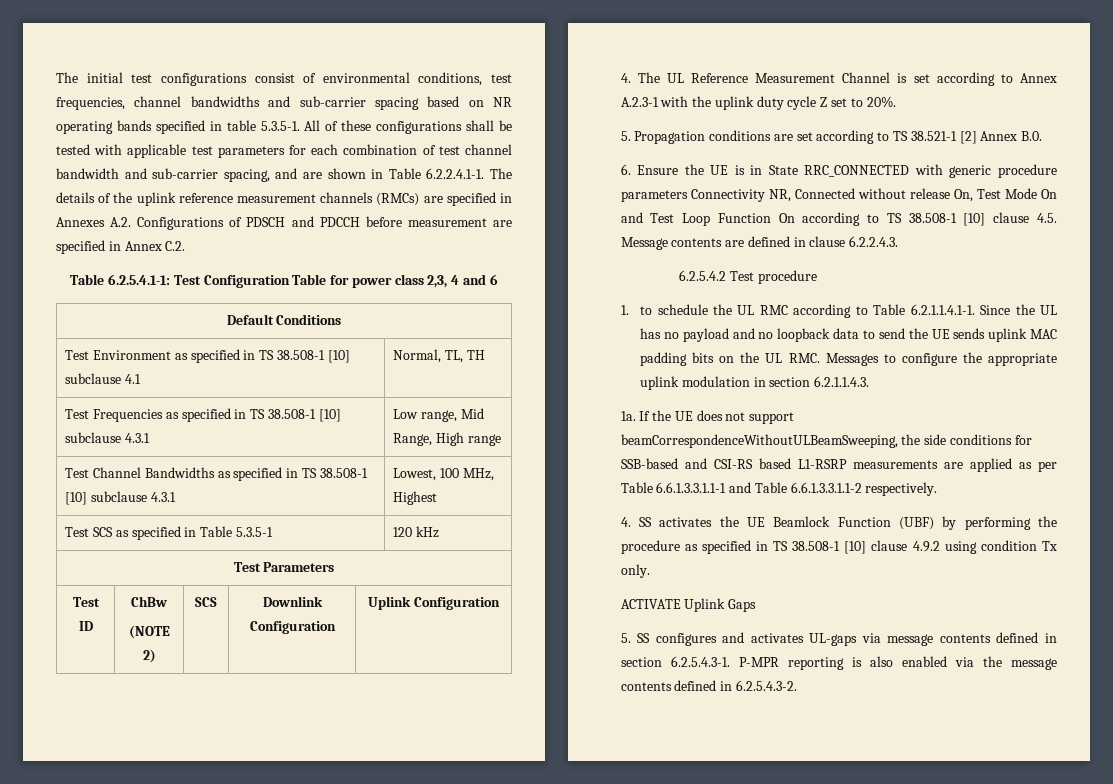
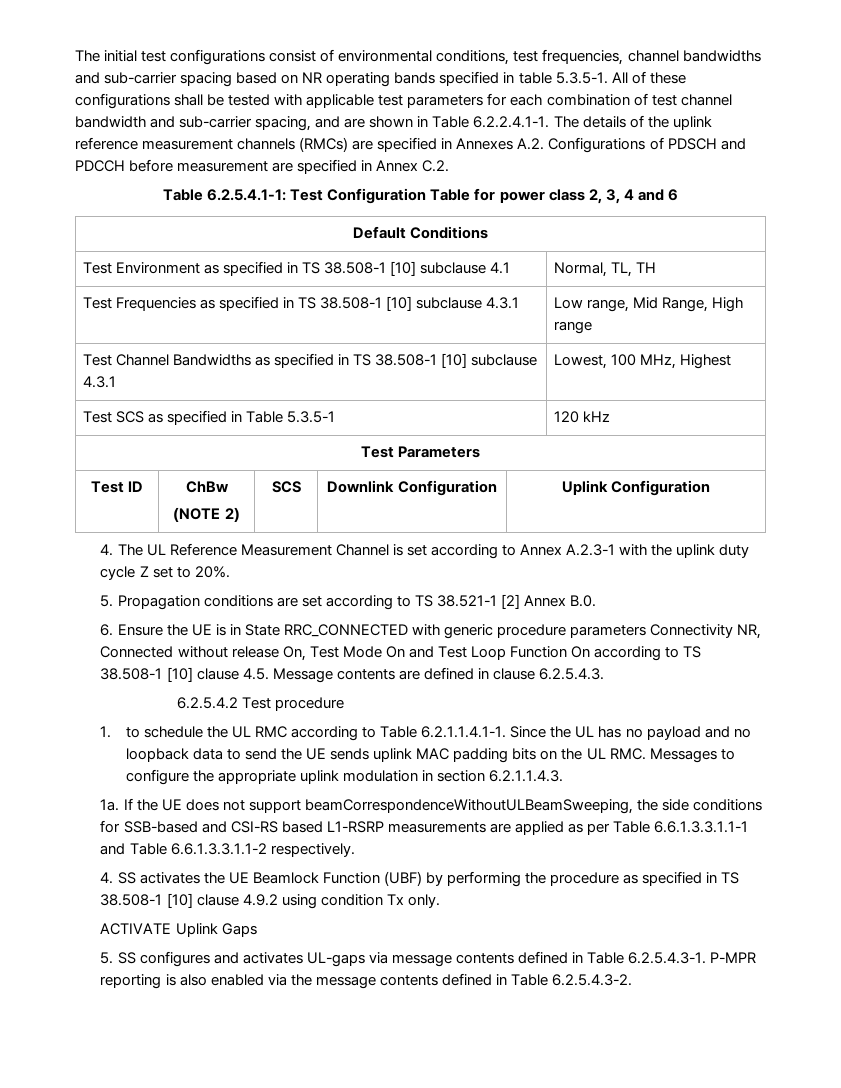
- Table 6.2.5.4.1-1: Test Configuration Table for power class 2,3, 4 and 6
+ Table 6.2.5.4.1-1: Test Configuration Table for power class 2, 3, 4 and 6
- 6. Ensure the UE is in State RRC_CONNECTED with generic procedure parameters Connectivity NR, Connected without release On, Test Mode On and Test Loop Function On according to TS 38.508-1 [10] clause 4.5. Message contents are defined in clause 6.2.2.4.3.
+ 6. Ensure the UE is in State RRC_CONNECTED with generic procedure parameters Connectivity NR, Connected without release On, Test Mode On and Test Loop Function On according to TS 38.508-1 [10] clause 4.5. Message contents are defined in clause 6.2.5.4.3.
- 5. SS configures and activates UL-gaps via message contents defined in section 6.2.5.4.3-1. P-MPR reporting is also enabled via the message contents defined in 6.2.5.4.3-2.
+ 5. SS configures and activates UL-gaps via message contents defined in Table 6.2.5.4.3-1. P-MPR reporting is also enabled via the message contents defined in Table 6.2.5.4.3-2.

